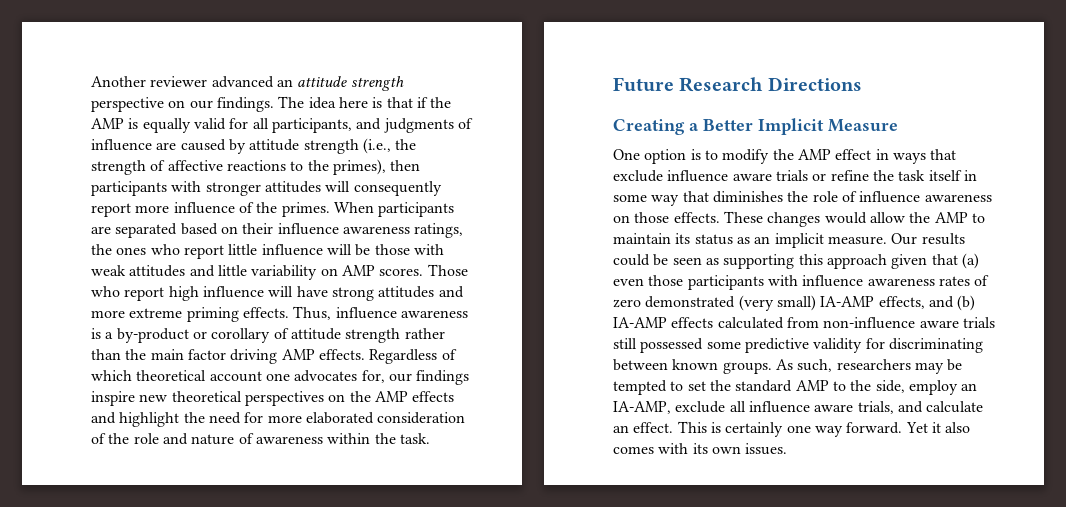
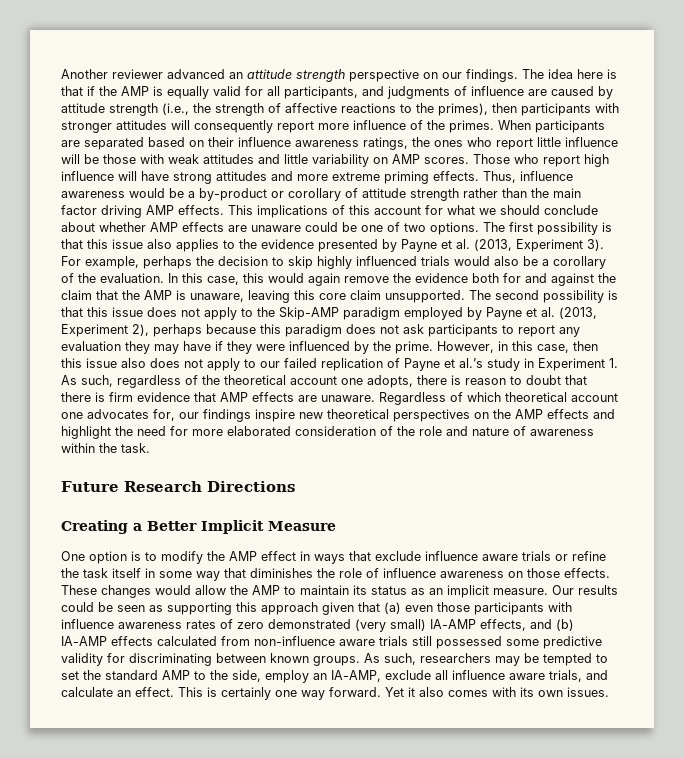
- Thus, influence awareness is a by-product or corollary of attitude strength rather than the main factor driving AMP effects.
+ Thus, influence awareness would be a by-product or corollary of attitude strength rather than the main factor driving AMP effects.
+ This implications of this account for what we should conclude about whether AMP effects are unaware could be one of two options. The first possibility is that this issue also applies to the evidence presented by Payne et al. (2013, Experiment 3). For example, perhaps the decision to skip highly influenced trials would also be a corollary of the evaluation. In this case, this would again remove the evidence both for and against the claim that the AMP is unaware, leaving this core claim unsupported. The second possibility is that this issue does not apply to the Skip-AMP paradigm employed by Payne et al. (2013, Experiment 2), perhaps because this paradigm does not ask participants to report any evaluation they may have if they were influenced by the prime. However, in this case, then this issue also does not apply to our failed replication of Payne et al.’s study in Experiment 1. As such, regardless of the theoretical account one adopts, there is reason to doubt that there is firm evidence that AMP effects are unaware.

